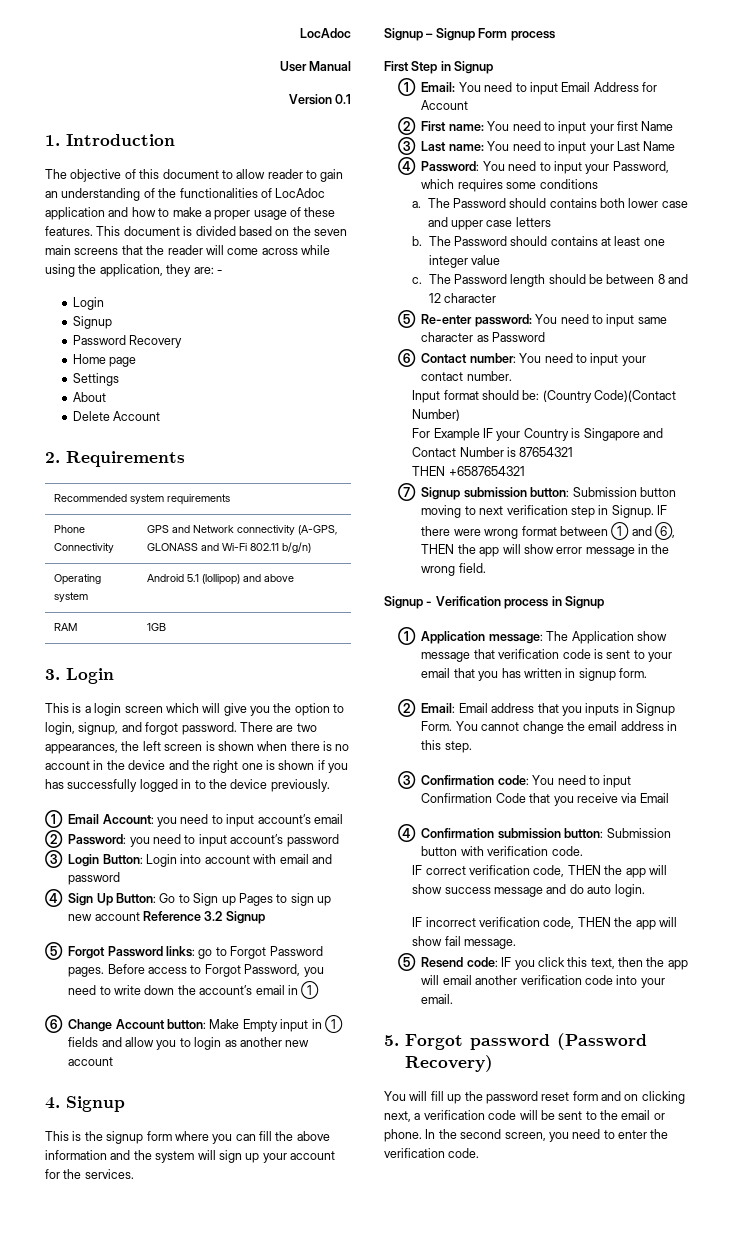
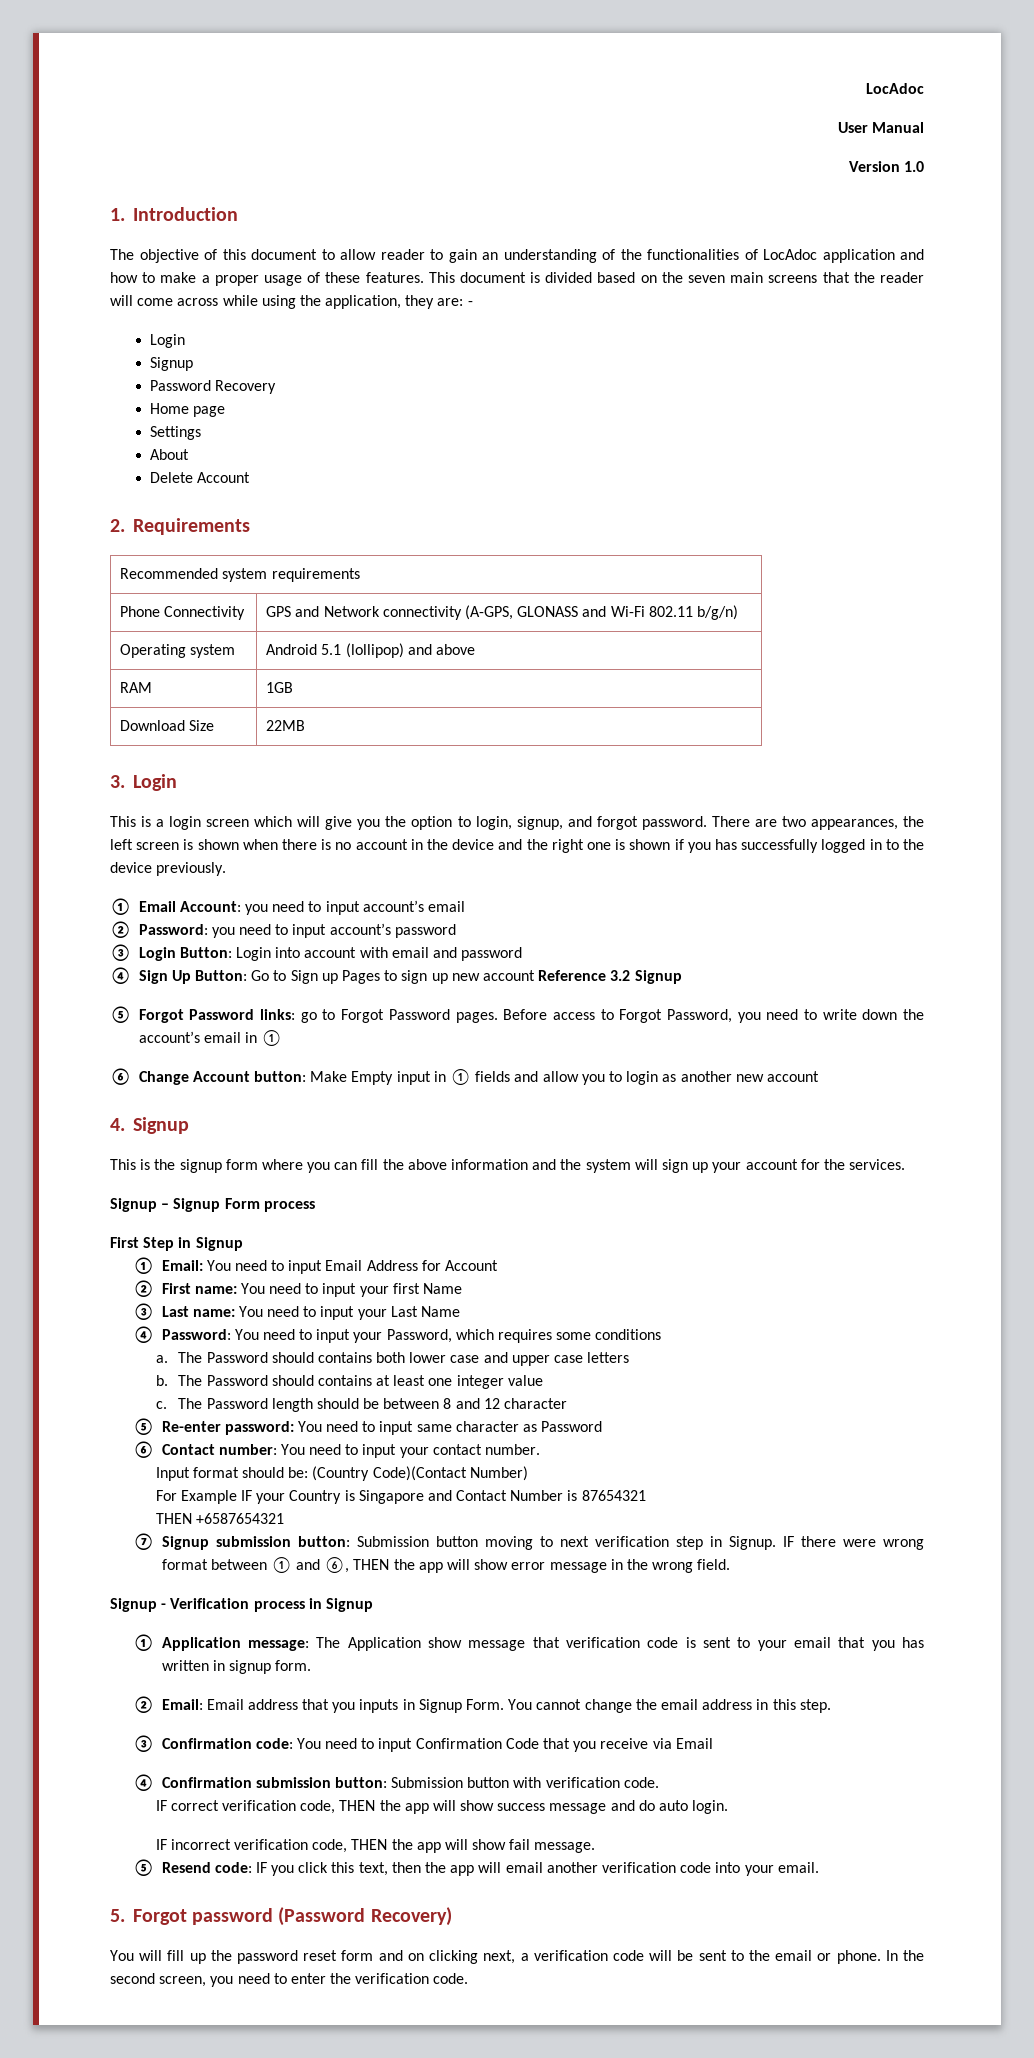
- Version 0.1
+ Version 1.0
+ Download Size | 22MB

